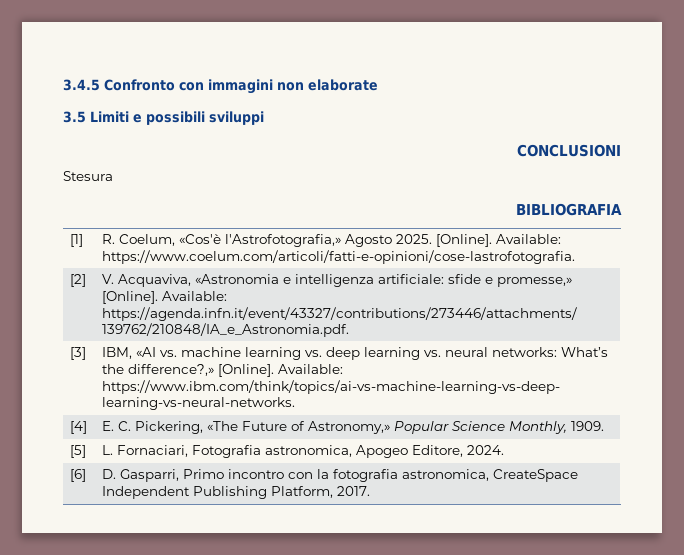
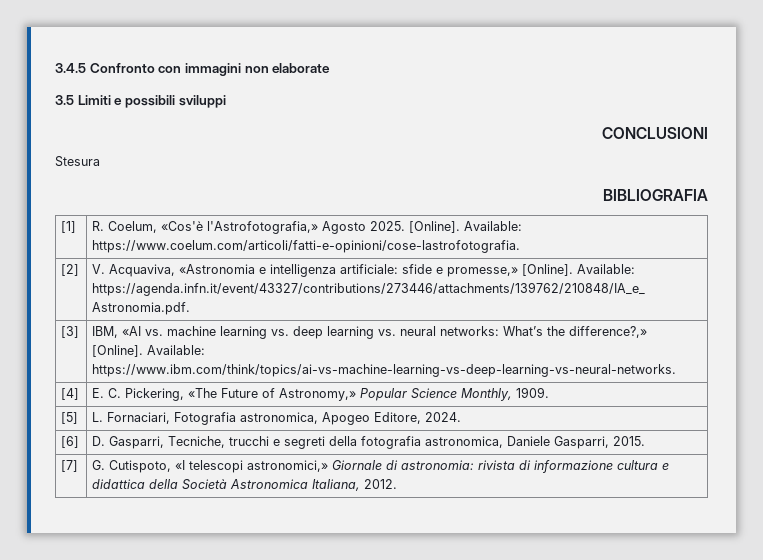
- [6] | D. Gasparri, Primo incontro con la fotografia astronomica, CreateSpace Independent Publishing Platform, 2017.
+ [6] | D. Gasparri, Tecniche, trucchi e segreti della fotografia astronomica, Daniele Gasparri, 2015.
+ [7] | G. Cutispoto, «I telescopi astronomici,» Giornale di astronomia: rivista di informazione cultura e didattica della Società Astronomica Italiana, 2012.

